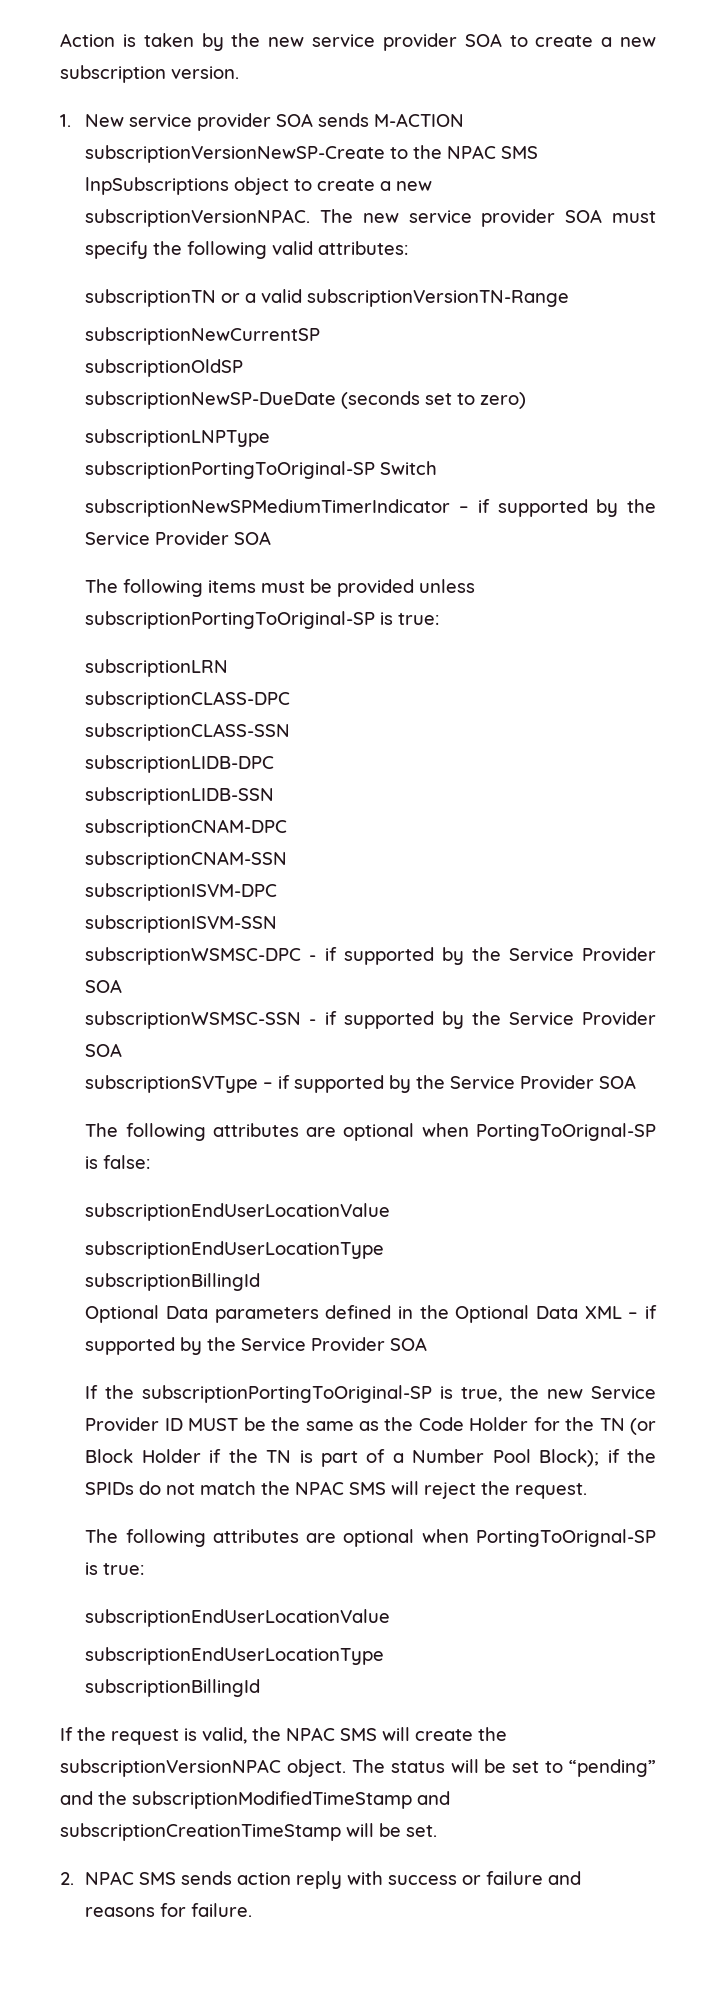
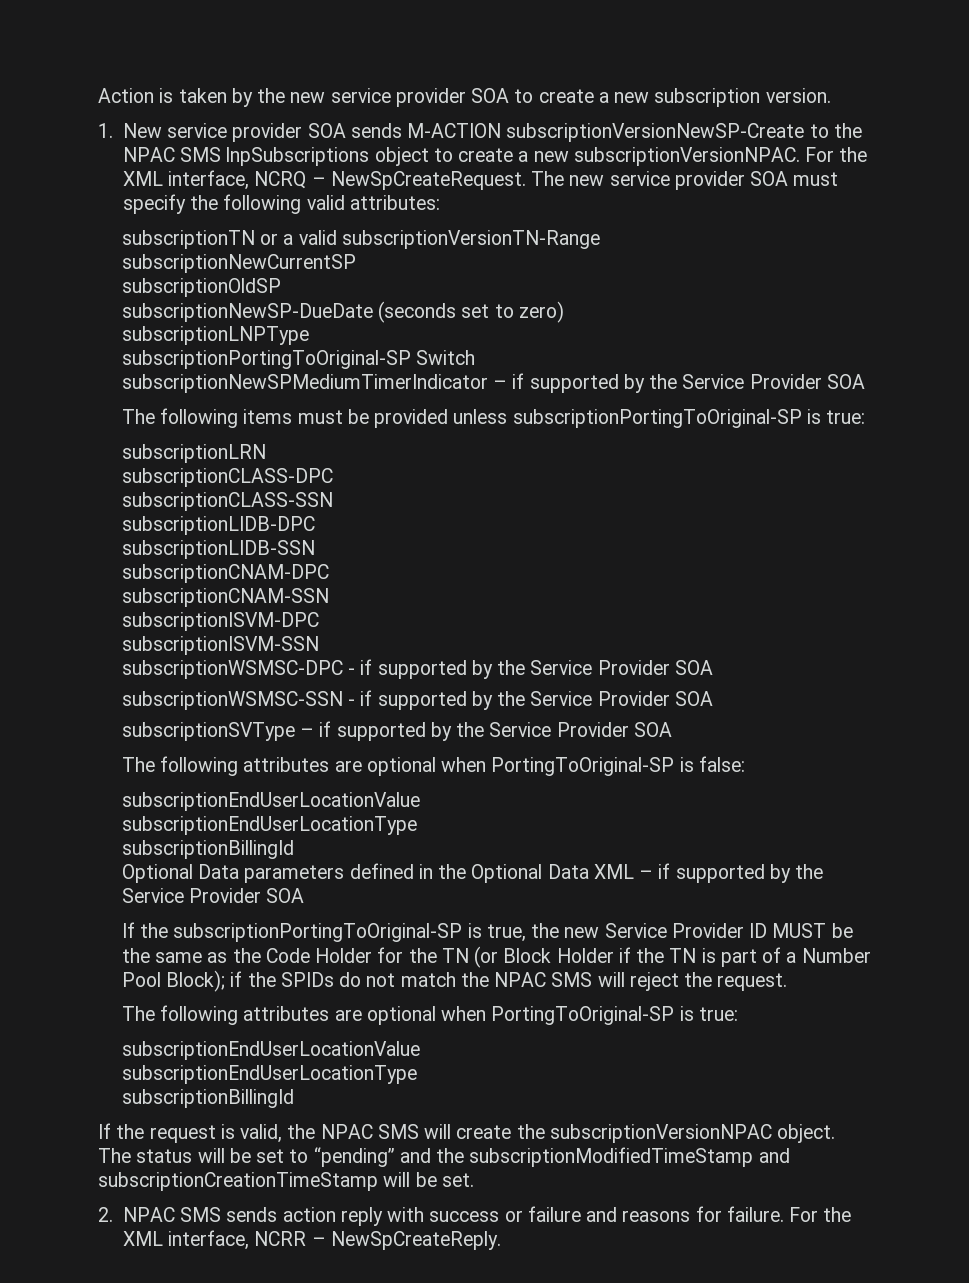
+ For the XML interface, NCRQ – NewSpCreateRequest.
- The following attributes are optional when PortingToOrignal-SP is false:
+ The following attributes are optional when PortingToOriginal-SP is false:
- The following attributes are optional when PortingToOrignal-SP is true:
+ The following attributes are optional when PortingToOriginal-SP is true:
+ For the XML interface, NCRR – NewSpCreateReply.

